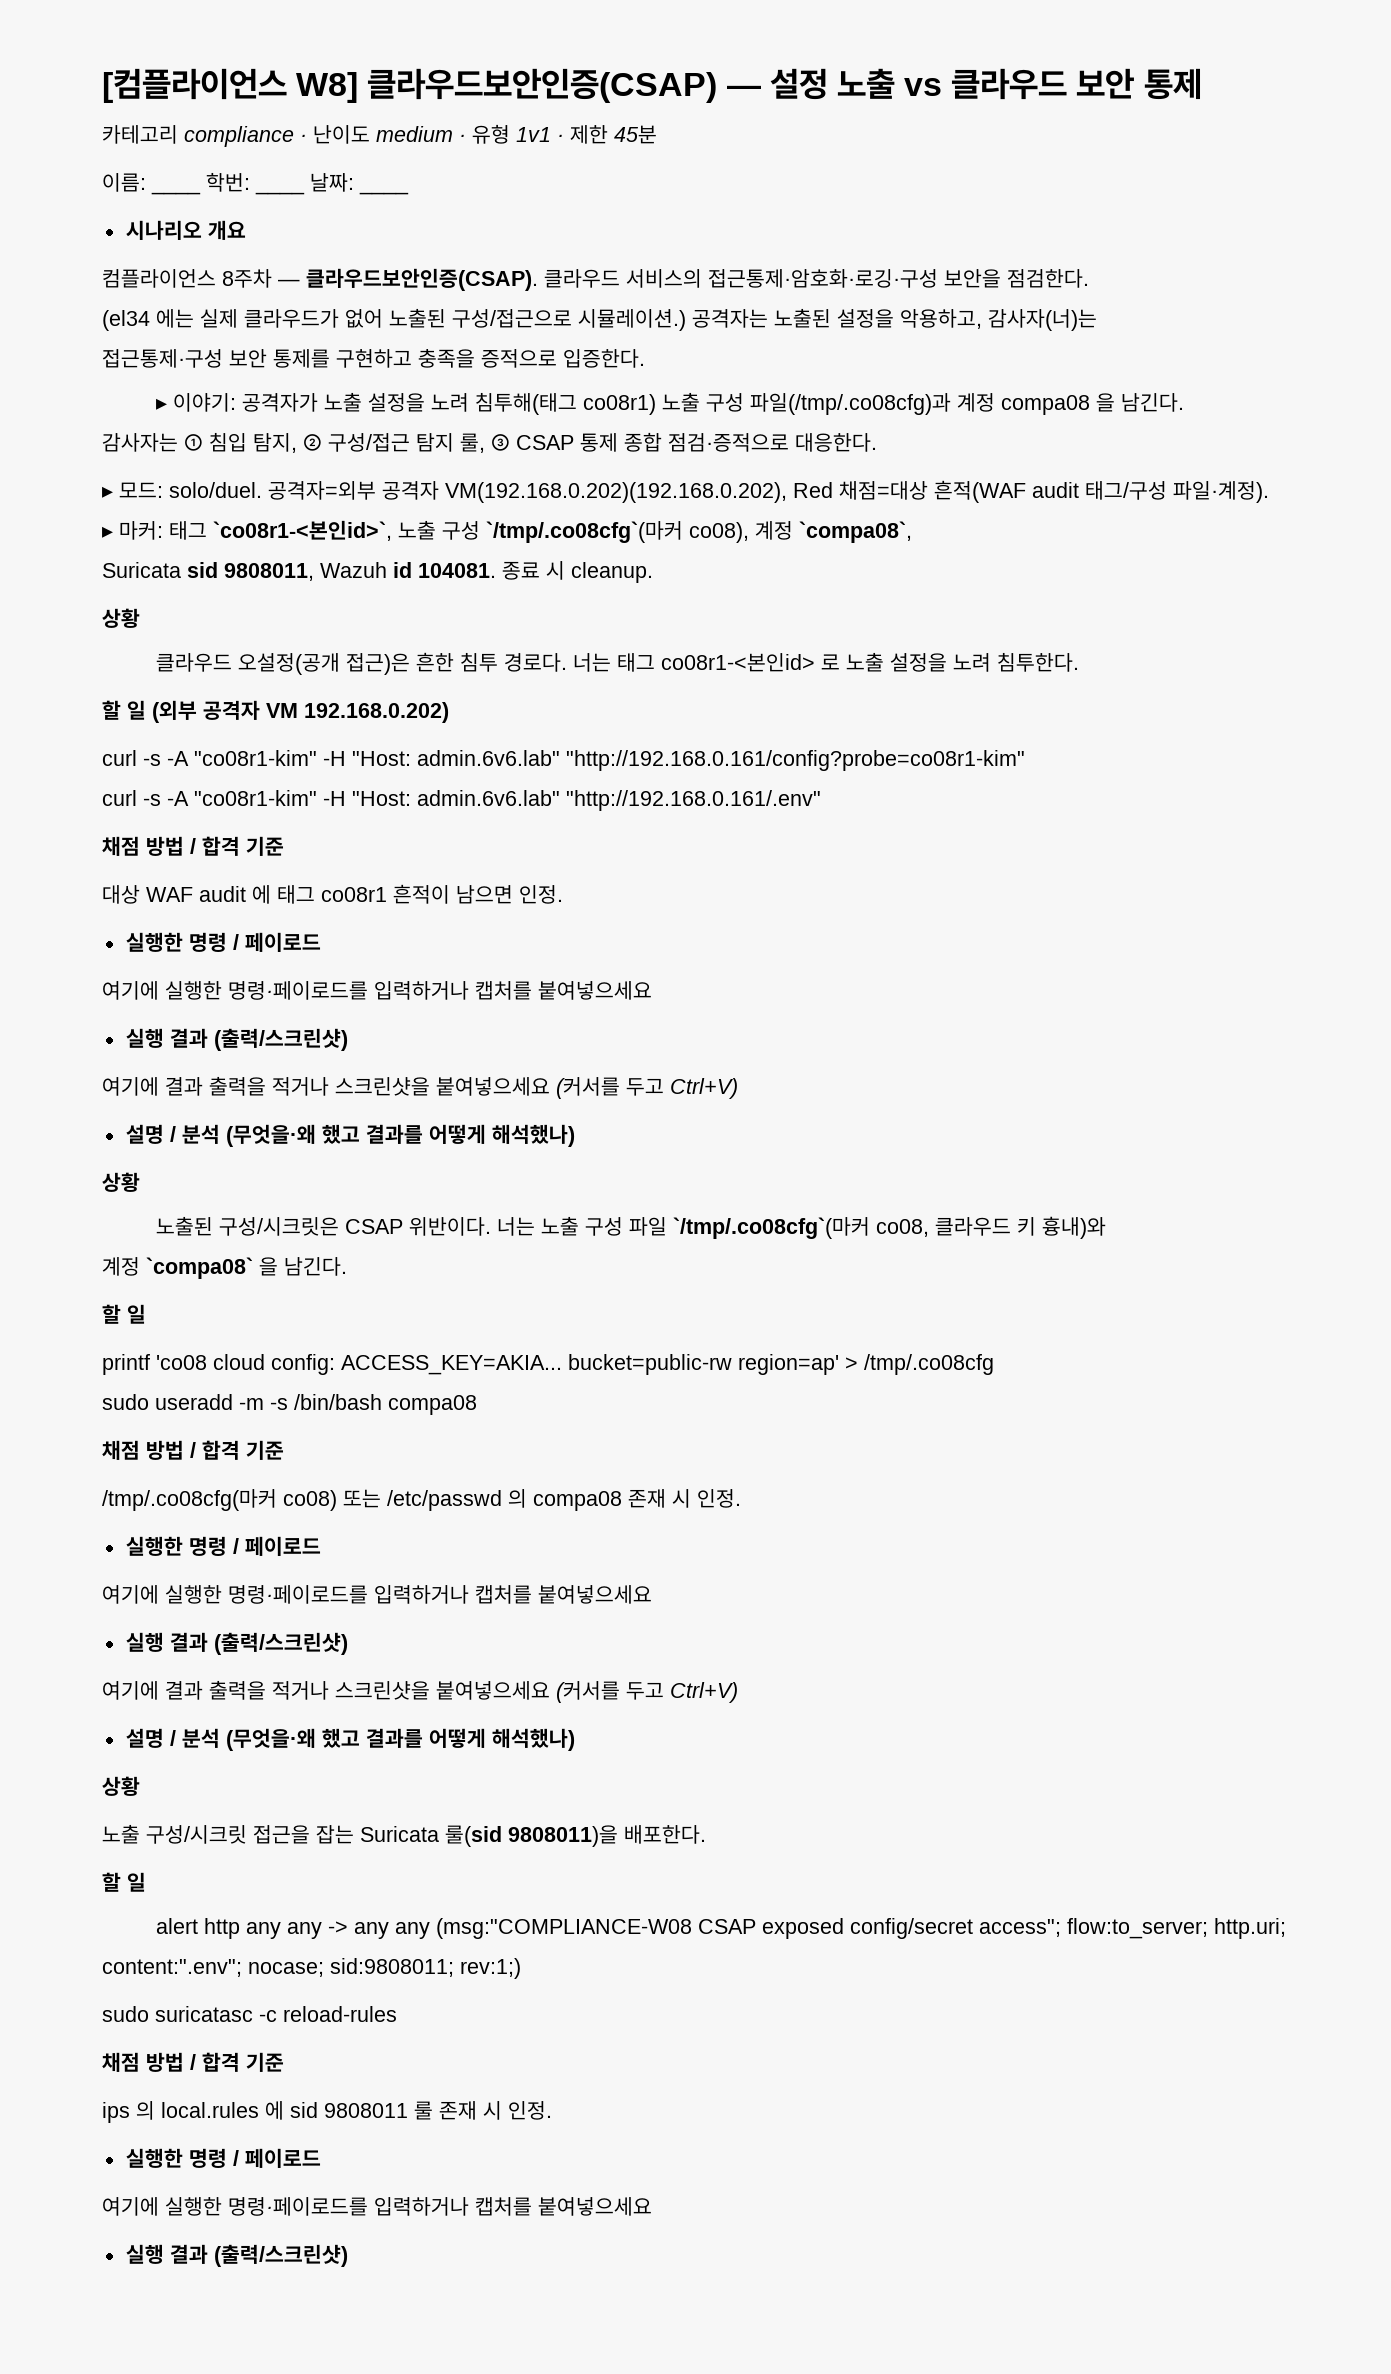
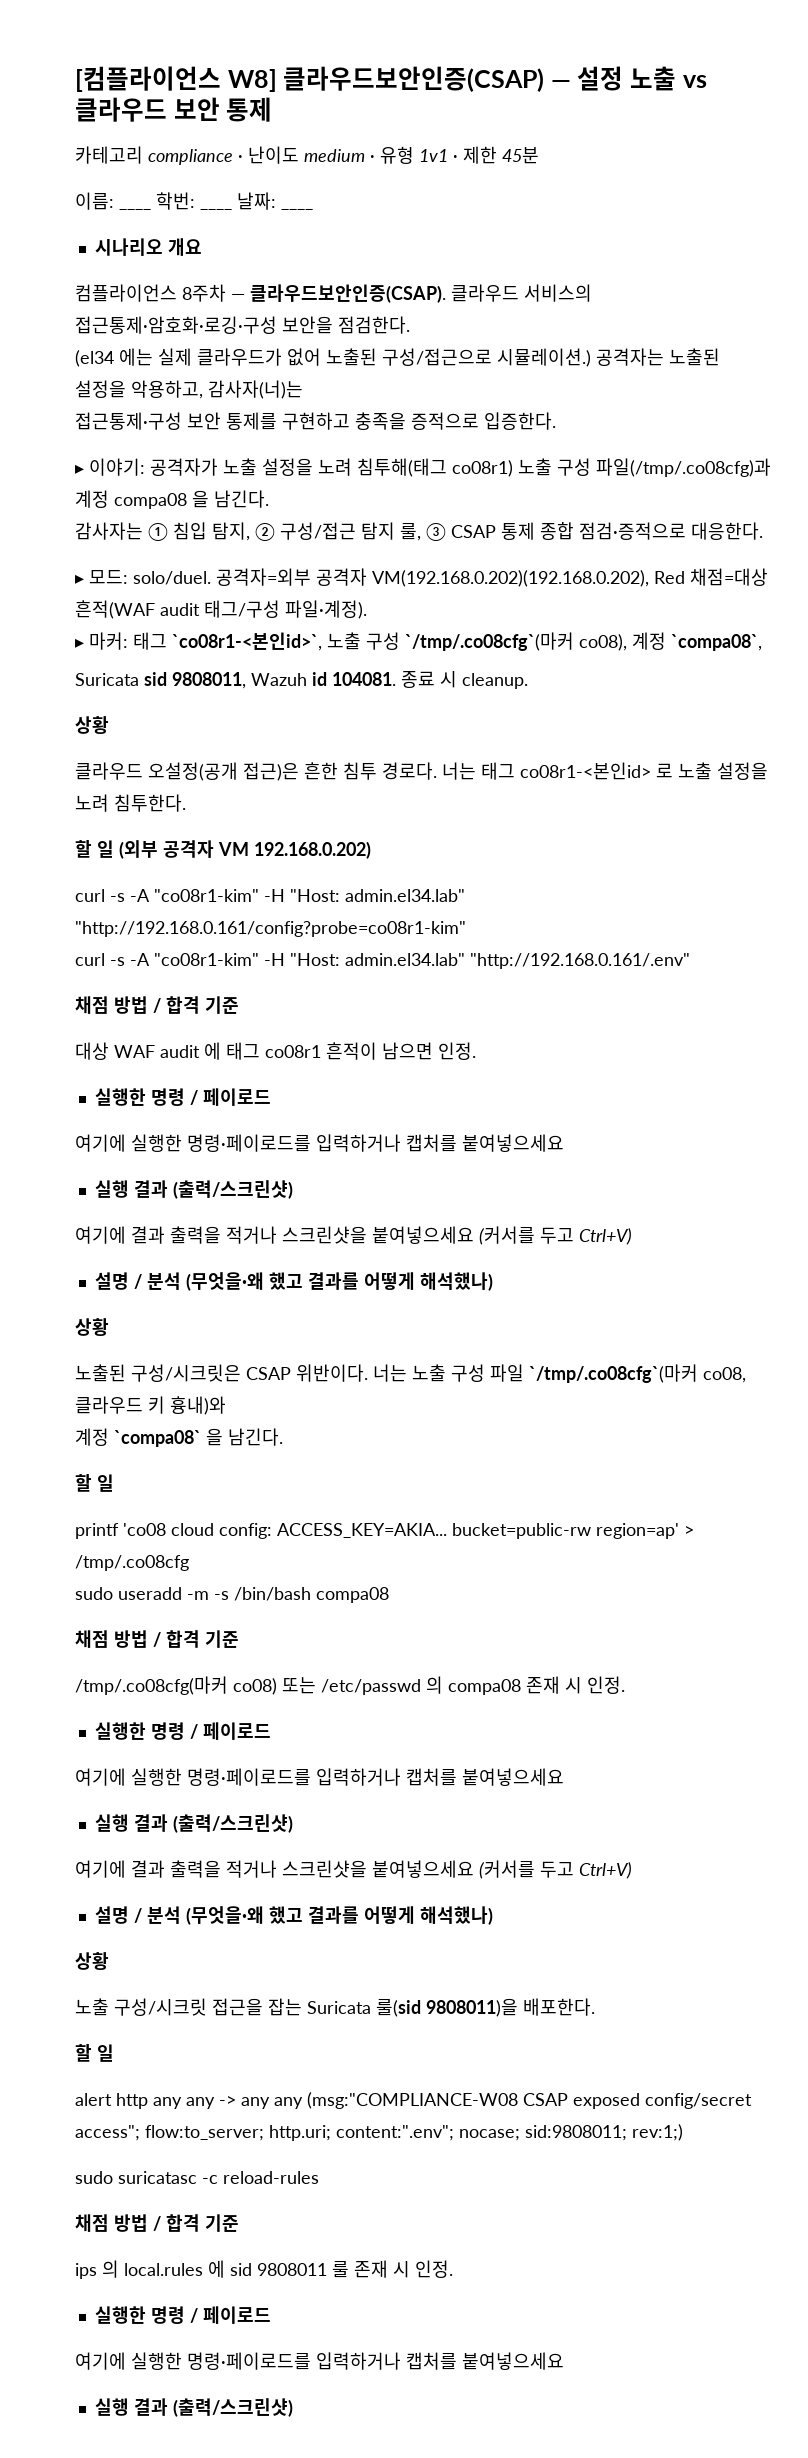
- curl -s -A "co08r1-kim" -H "Host: admin.6v6.lab" "http://192.168.0.161/config?probe=co08r1-kim"
+ curl -s -A "co08r1-kim" -H "Host: admin.el34.lab" "http://192.168.0.161/config?probe=co08r1-kim"
- curl -s -A "co08r1-kim" -H "Host: admin.6v6.lab" "http://192.168.0.161/.env"
+ curl -s -A "co08r1-kim" -H "Host: admin.el34.lab" "http://192.168.0.161/.env"

